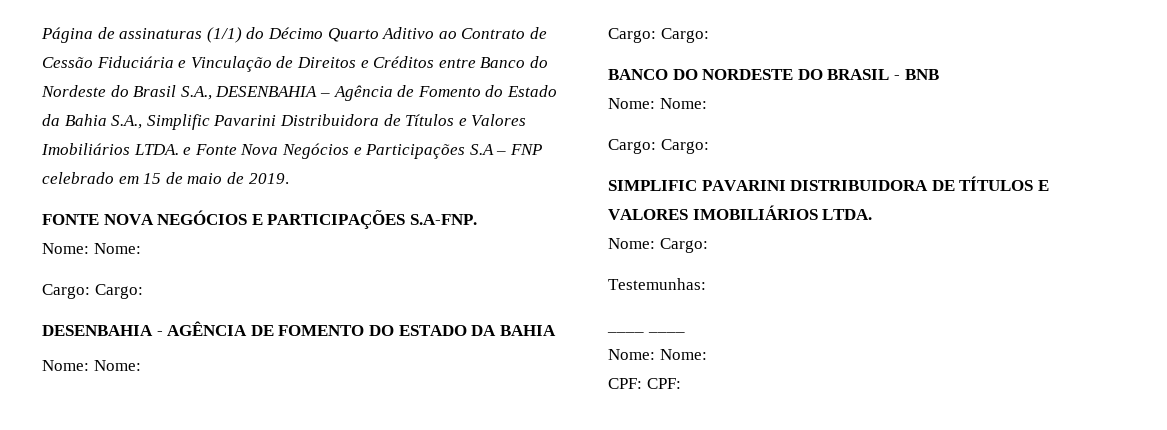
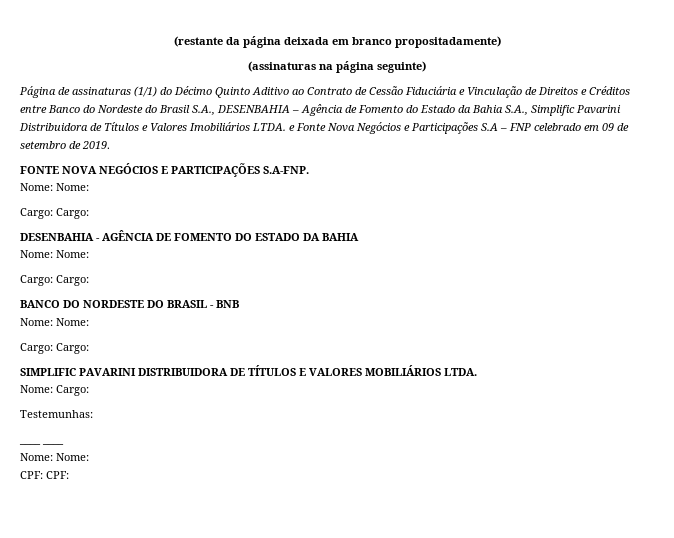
+ (restante da página deixada em branco propositadamente)
+ (assinaturas na página seguinte)
- Página de assinaturas (1/1) do Décimo Quarto Aditivo ao Contrato de Cessão Fiduciária e Vinculação de Direitos e Créditos entre Banco do Nordeste do Brasil S.A., DESENBAHIA – Agência de Fomento do Estado da Bahia S.A., Simplific Pavarini Distribuidora de Títulos e Valores Imobiliários LTDA. e Fonte Nova Negócios e Participações S.A – FNP celebrado em 15 de maio de 2019.
+ Página de assinaturas (1/1) do Décimo Quinto Aditivo ao Contrato de Cessão Fiduciária e Vinculação de Direitos e Créditos entre Banco do Nordeste do Brasil S.A., DESENBAHIA – Agência de Fomento do Estado da Bahia S.A., Simplific Pavarini Distribuidora de Títulos e Valores Imobiliários LTDA. e Fonte Nova Negócios e Participações S.A – FNP celebrado em 09 de setembro de 2019.
- SIMPLIFIC PAVARINI DISTRIBUIDORA DE TÍTULOS E VALORES IMOBILIÁRIOS LTDA.
+ SIMPLIFIC PAVARINI DISTRIBUIDORA DE TÍTULOS E VALORES MOBILIÁRIOS LTDA.

